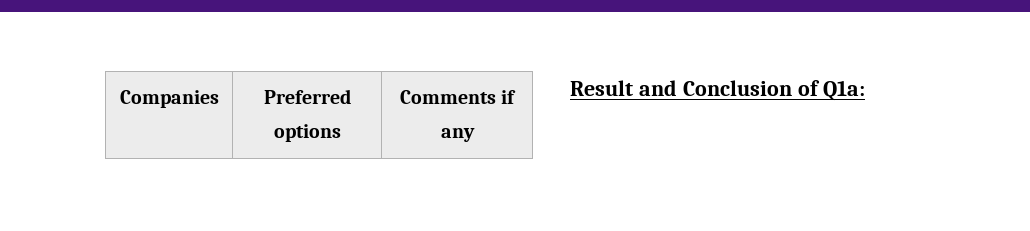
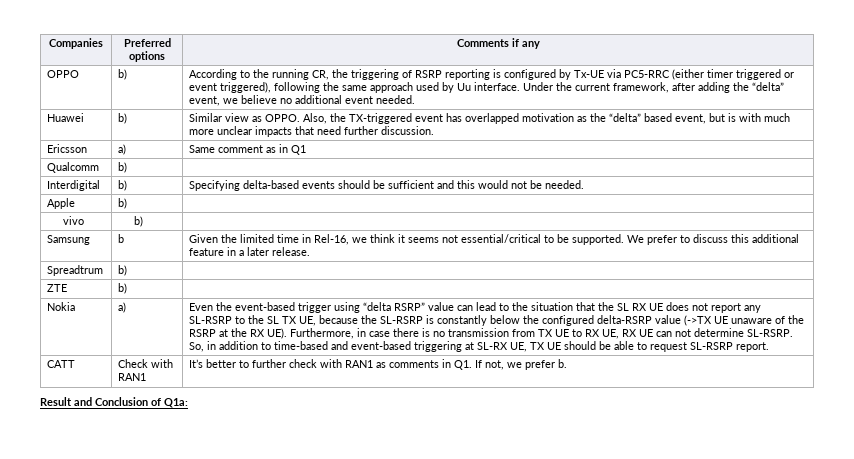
+ OPPO | b) | According to the running CR, the triggering of RSRP reporting is configured by Tx-UE via PC5-RRC (either timer triggered or event triggered), following the same approach used by Uu interface. Under the current framework, after adding the “delta” event, we believe no additional event needed.
+ Huawei | b) | Similar view as OPPO. Also, the TX-triggered event has overlapped motivation as the “delta” based event, but is with much more unclear impacts that need further discussion.
+ Ericsson | a) | Same comment as in Q1
+ Qualcomm | b) |
+ Interdigital | b) | Specifying delta-based events should be sufficient and this would not be needed.
+ Apple | b) |
+ vivo | b) |
+ Samsung | b | Given the limited time in Rel-16, we think it seems not essential/critical to be supported. We prefer to discuss this additional feature in a later release.
+ Spreadtrum | b) |
+ ZTE | b) |
+ Nokia | a) | Even the event-based trigger using “delta RSRP” value can lead to the situation that the SL RX UE does not report any SL-RSRP to the SL TX UE, because the SL-RSRP is constantly below the configured delta-RSRP value (->TX UE unaware of the RSRP at the RX UE). Furthermore, in case there is no transmission from TX UE to RX UE, RX UE can not determine SL-RSRP. So, in addition to time-based and event-based triggering at SL-RX UE, TX UE should be able to request SL-RSRP report.
+ CATT | Check with RAN1 | It’s better to further check with RAN1 as comments in Q1. If not, we prefer b.

